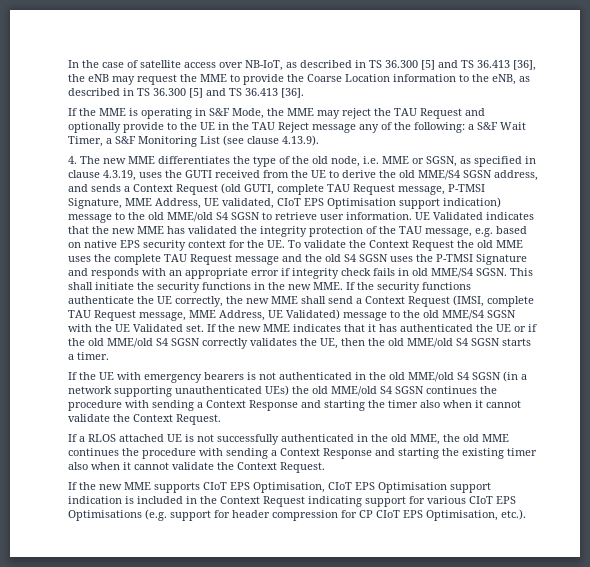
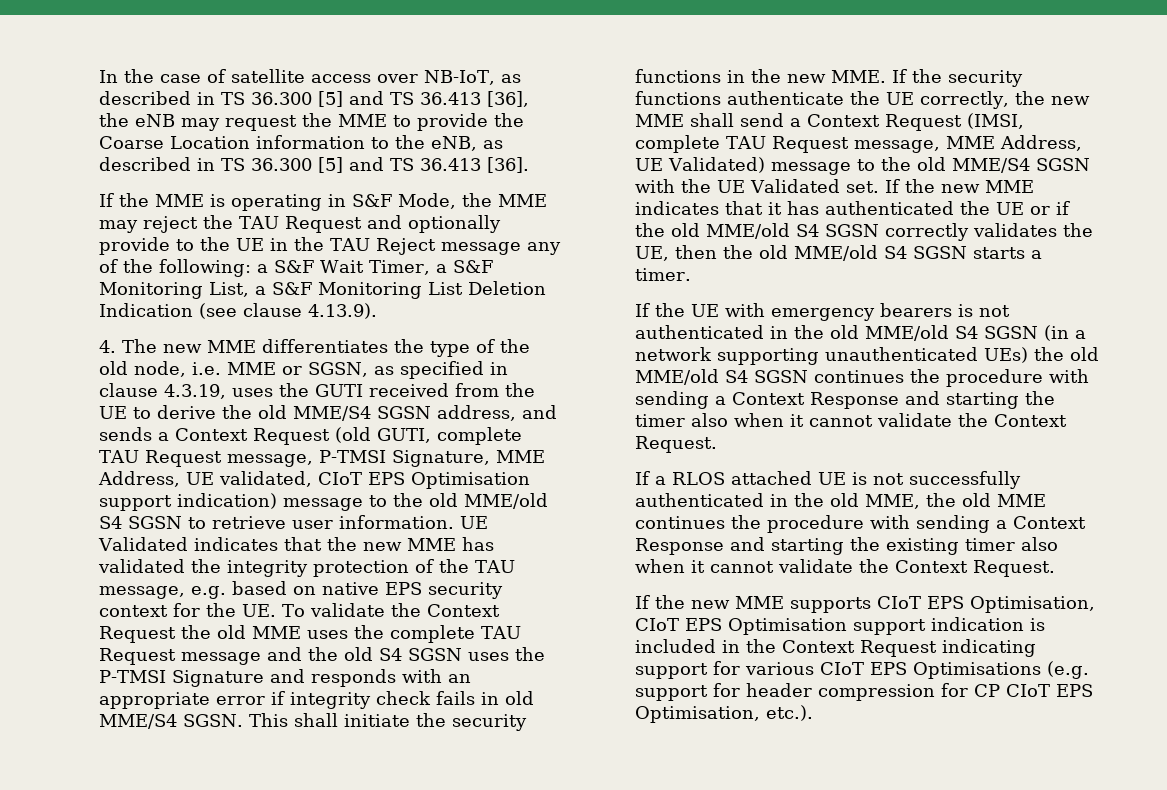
- If the MME is operating in S&F Mode, the MME may reject the TAU Request and optionally provide to the UE in the TAU Reject message any of the following: a S&F Wait Timer, a S&F Monitoring List (see clause 4.13.9).
+ If the MME is operating in S&F Mode, the MME may reject the TAU Request and optionally provide to the UE in the TAU Reject message any of the following: a S&F Wait Timer, a S&F Monitoring List, a S&F Monitoring List Deletion Indication (see clause 4.13.9).

